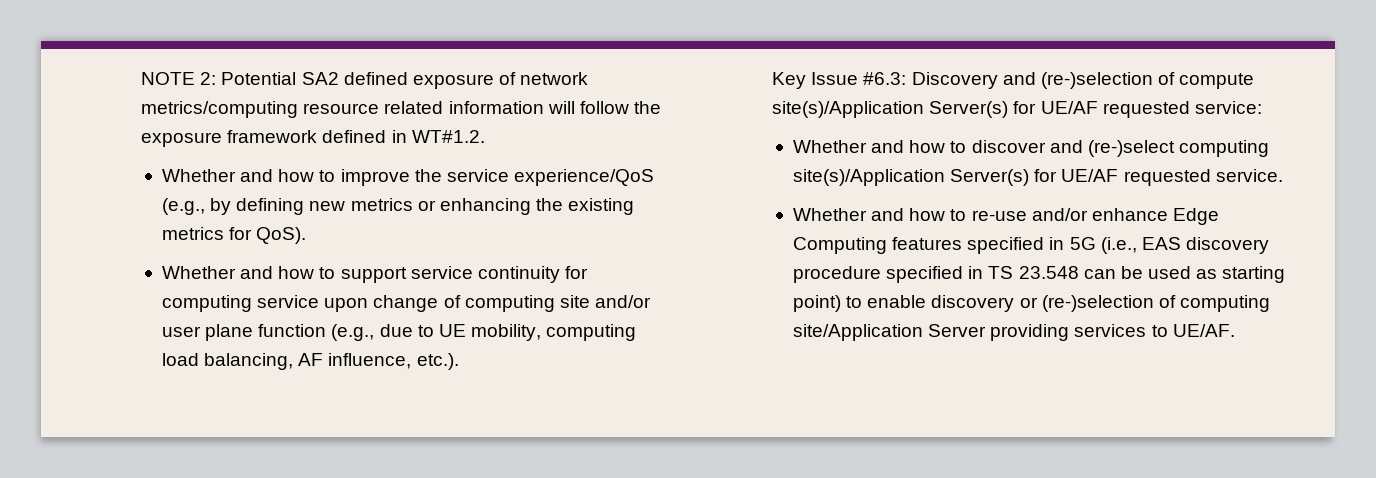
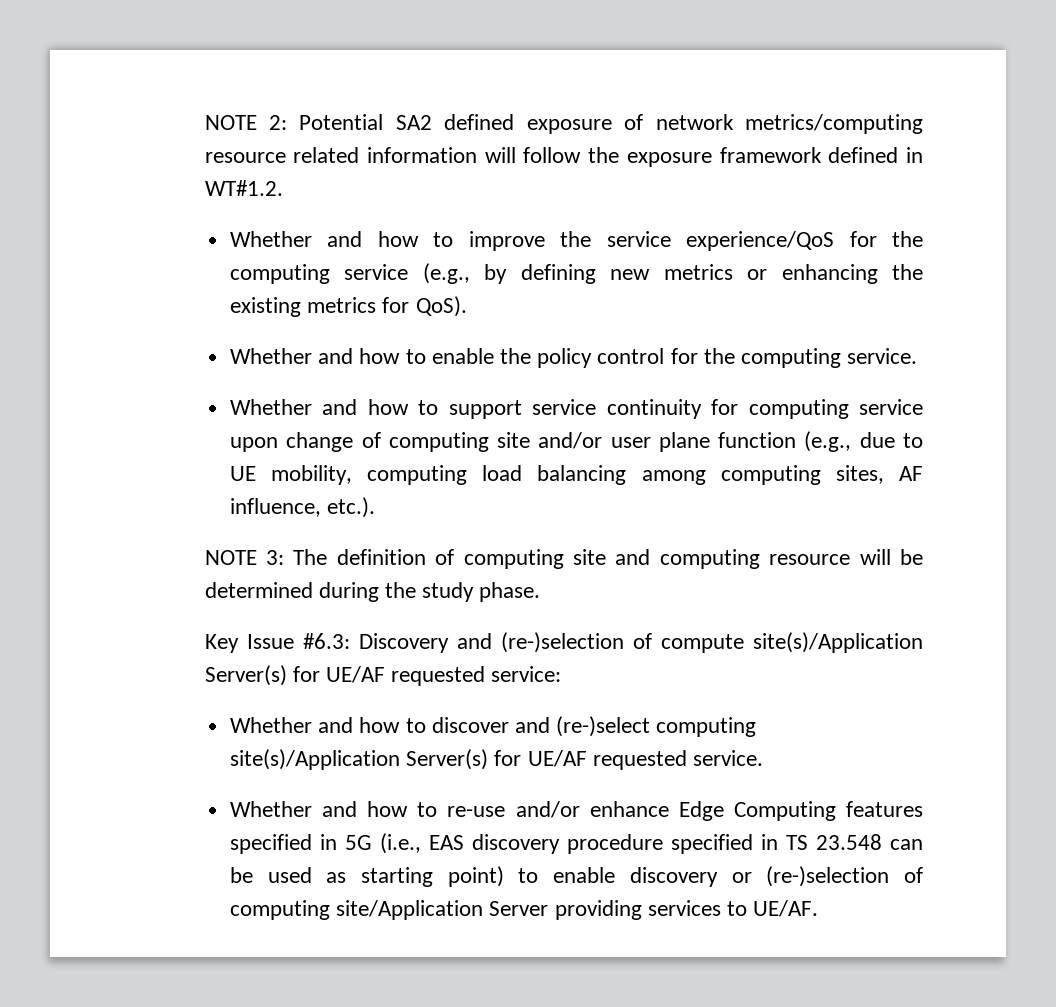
- Whether and how to improve the service experience/QoS (e.g., by defining new metrics or enhancing the existing metrics for QoS).
+ Whether and how to improve the service experience/QoS for the computing service (e.g., by defining new metrics or enhancing the existing metrics for QoS).
+ Whether and how to enable the policy control for the computing service.
- Whether and how to support service continuity for computing service upon change of computing site and/or user plane function (e.g., due to UE mobility, computing load balancing, AF influence, etc.).
+ Whether and how to support service continuity for computing service upon change of computing site and/or user plane function (e.g., due to UE mobility, computing load balancing among computing sites, AF influence, etc.).
+ NOTE 3: The definition of computing site and computing resource will be determined during the study phase.

